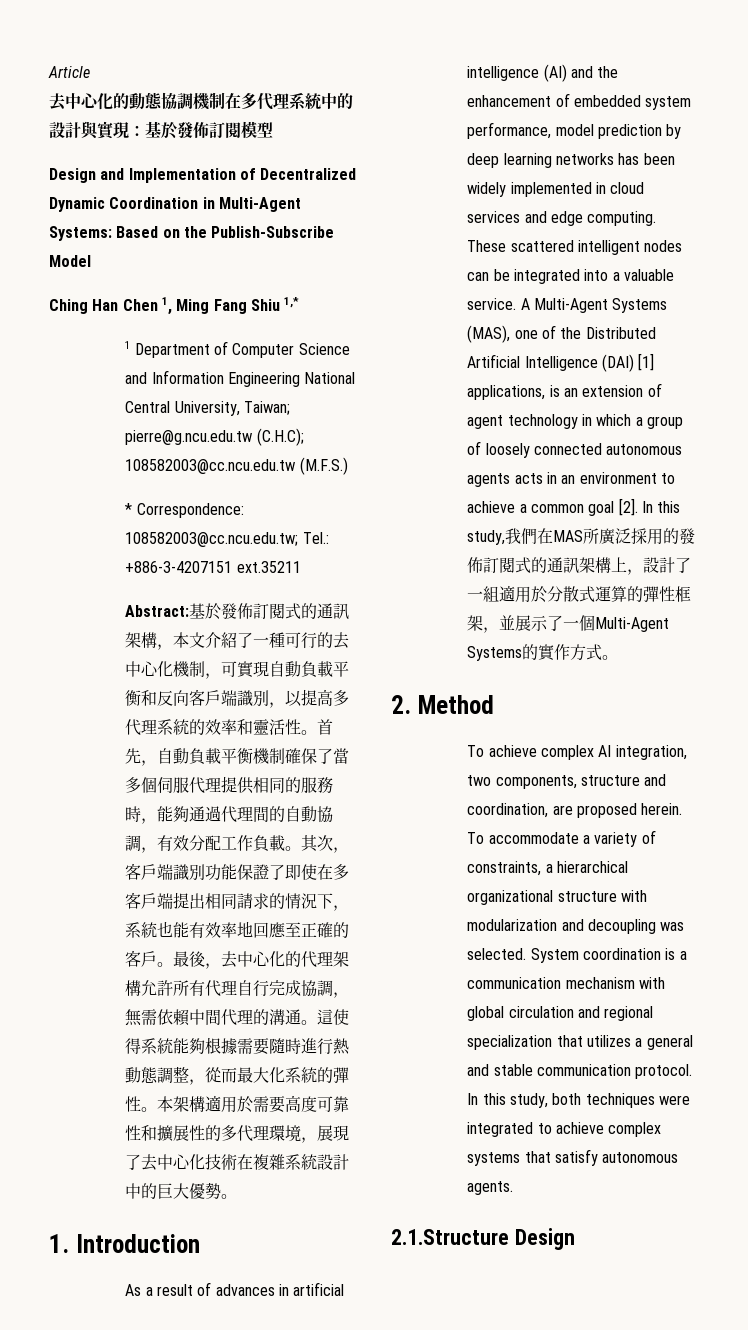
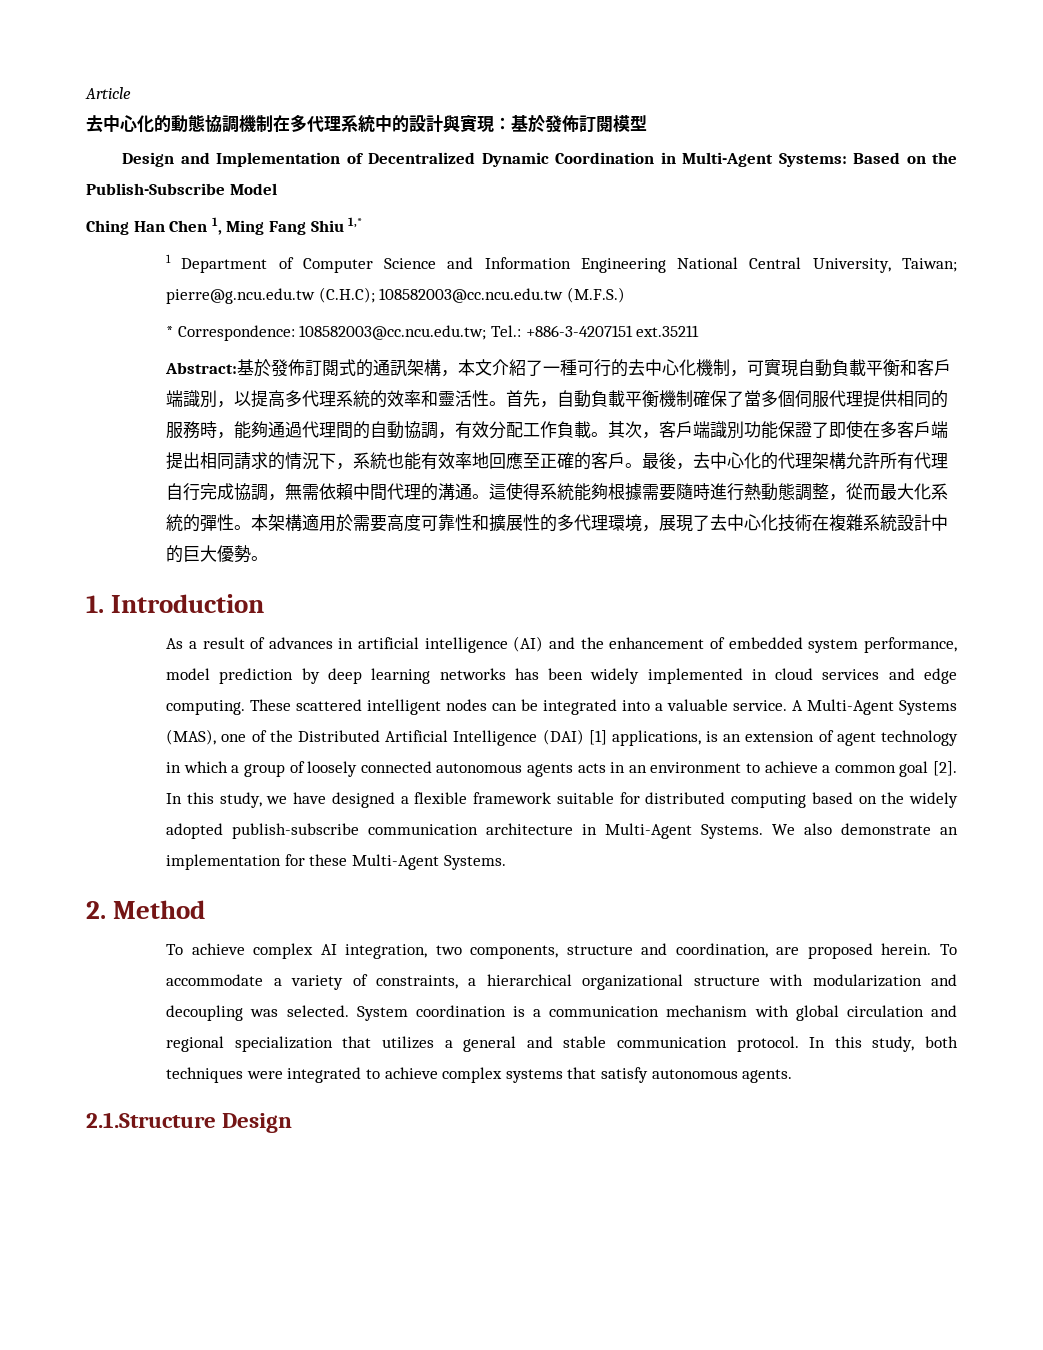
- Abstract:基於發佈訂閱式的通訊架構，本文介紹了一種可行的去中心化機制，可實現自動負載平衡和反向客戶端識別，以提高多代理系統的效率和靈活性。
+ Abstract:基於發佈訂閱式的通訊架構，本文介紹了一種可行的去中心化機制，可實現自動負載平衡和客戶端識別，以提高多代理系統的效率和靈活性。
- In this study,我們在MAS所廣泛採用的發佈訂閱式的通訊架構上，設計了一組適用於分散式運算的彈性框架，並展示了一個Multi-Agent Systems的實作方式。
+ In this study, we have designed a flexible framework suitable for distributed computing based on the widely adopted publish-subscribe communication architecture in Multi-Agent Systems. We also demonstrate an implementation for these Multi-Agent Systems.

